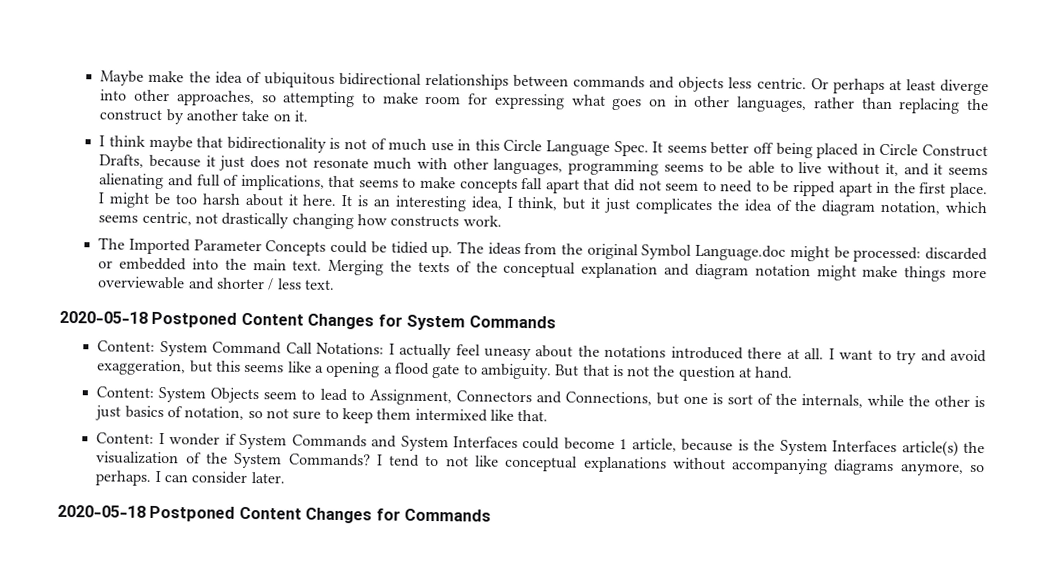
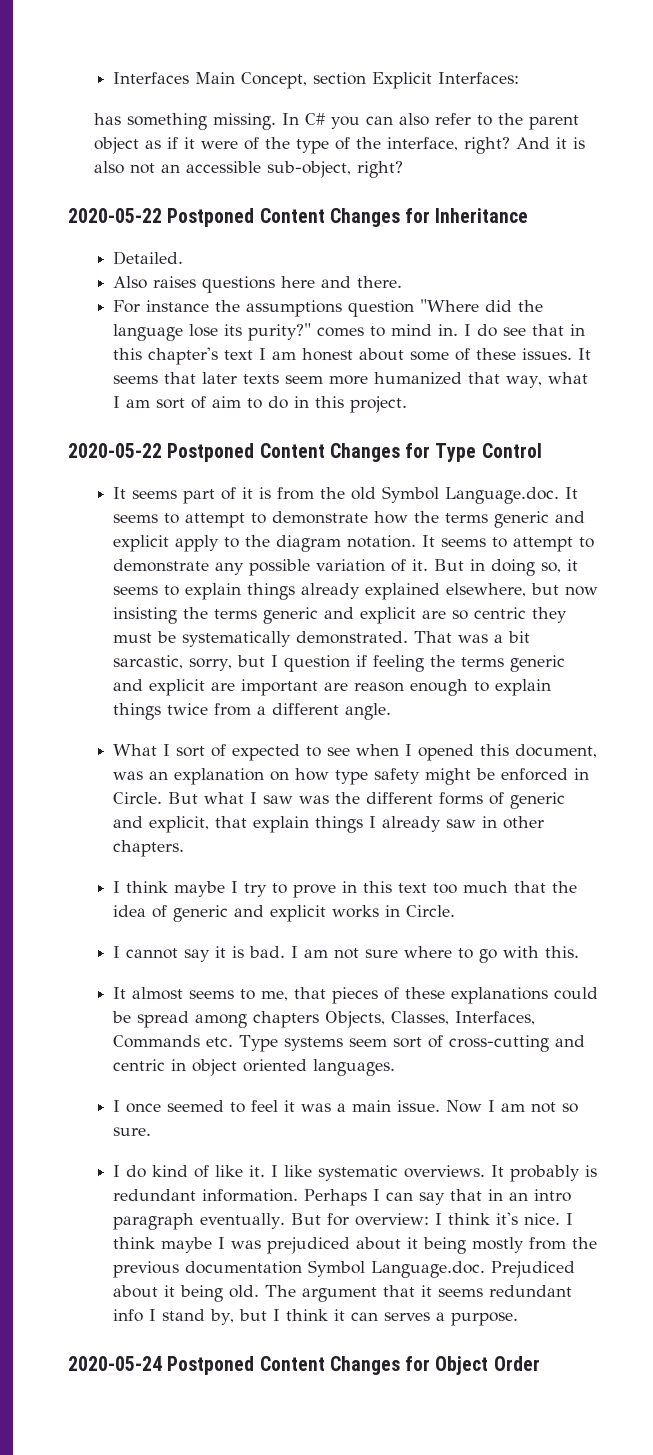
- Maybe make the idea of ubiquitous bidirectional relationships between commands and objects less centric. Or perhaps at least diverge into other approaches, so attempting to make room for expressing what goes on in other languages, rather than replacing the construct by another take on it.
- I think maybe that bidirectionality is not of much use in this Circle Language Spec. It seems better off being placed in Circle Construct Drafts, because it just does not resonate much with other languages, programming seems to be able to live without it, and it seems alienating and full of implications, that seems to make concepts fall apart that did not seem to need to be ripped apart in the first place. I might be too harsh about it here. It is an interesting idea, I think, but it just complicates the idea of the diagram notation, which seems centric, not drastically changing how constructs work.
- The Imported Parameter Concepts could be tidied up. The ideas from the original Symbol Language.doc might be processed: discarded or embedded into the main text. Merging the texts of the conceptual explanation and diagram notation might make things more overviewable and shorter / less text.
- 2020-05-18 Postponed Content Changes for System Commands
- Content: System Command Call Notations: I actually feel uneasy about the notations introduced there at all. I want to try and avoid exaggeration, but this seems like a opening a flood gate to ambiguity. But that is not the question at hand.
- Content: System Objects seem to lead to Assignment, Connectors and Connections, but one is sort of the internals, while the other is just basics of notation, so not sure to keep them intermixed like that.
- Content: I wonder if System Commands and System Interfaces could become 1 article, because is the System Interfaces article(s) the visualization of the System Commands? I tend to not like conceptual explanations without accompanying diagrams anymore, so perhaps. I can consider later.
- 2020-05-18 Postponed Content Changes for Commands
+ Interfaces Main Concept, section Explicit Interfaces:
+ has something missing. In C# you can also refer to the parent object as if it were of the type of the interface, right? And it is also not an accessible sub-object, right?
+ 2020-05-22 Postponed Content Changes for Inheritance
+ Detailed.
+ Also raises questions here and there.
+ For instance the assumptions question "Where did the language lose its purity?" comes to mind in. I do see that in this chapter's text I am honest about some of these issues. It seems that later texts seem more humanized that way, what I am sort of aim to do in this project.
+ 2020-05-22 Postponed Content Changes for Type Control
+ It seems part of it is from the old Symbol Language.doc. It seems to attempt to demonstrate how the terms generic and explicit apply to the diagram notation. It seems to attempt to demonstrate any possible variation of it. But in doing so, it seems to explain things already explained elsewhere, but now insisting the terms generic and explicit are so centric they must be systematically demonstrated. That was a bit sarcastic, sorry, but I question if feeling the terms generic and explicit are important are reason enough to explain things twice from a different angle.
+ What I sort of expected to see when I opened this document, was an explanation on how type safety might be enforced in Circle. But what I saw was the different forms of generic and explicit, that explain things I already saw in other chapters.
+ I think maybe I try to prove in this text too much that the idea of generic and explicit works in Circle.
+ I cannot say it is bad. I am not sure where to go with this.
+ It almost seems to me, that pieces of these explanations could be spread among chapters Objects, Classes, Interfaces, Commands etc. Type systems seem sort of cross-cutting and centric in object oriented languages.
+ I once seemed to feel it was a main issue. Now I am not so sure.
+ I do kind of like it. I like systematic overviews. It probably is redundant information. Perhaps I can say that in an intro paragraph eventually. But for overview: I think it's nice. I think maybe I was prejudiced about it being mostly from the previous documentation Symbol Language.doc. Prejudiced about it being old. The argument that it seems redundant info I stand by, but I think it can serves a purpose.
+ 2020-05-24 Postponed Content Changes for Object Order

